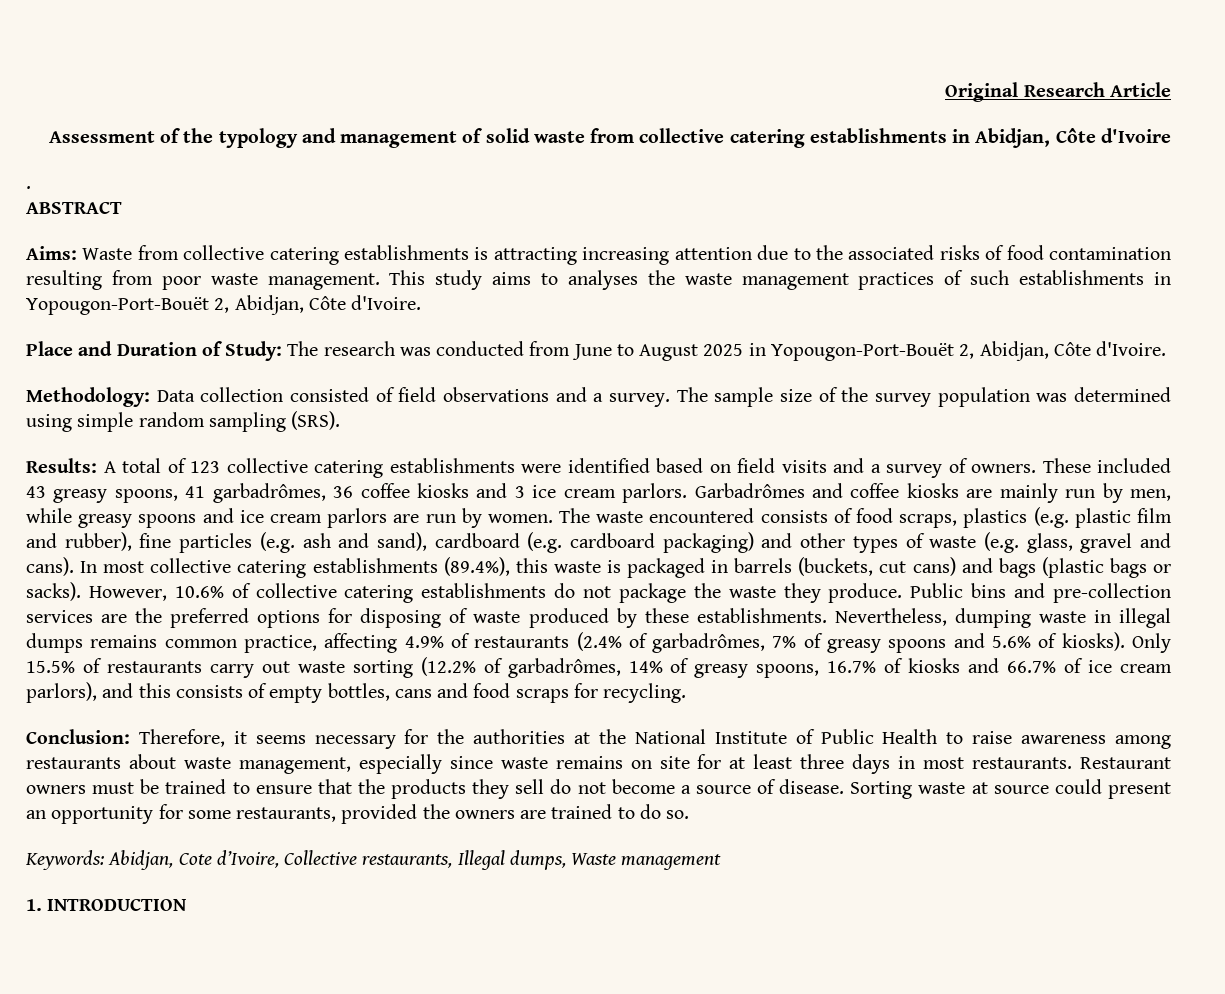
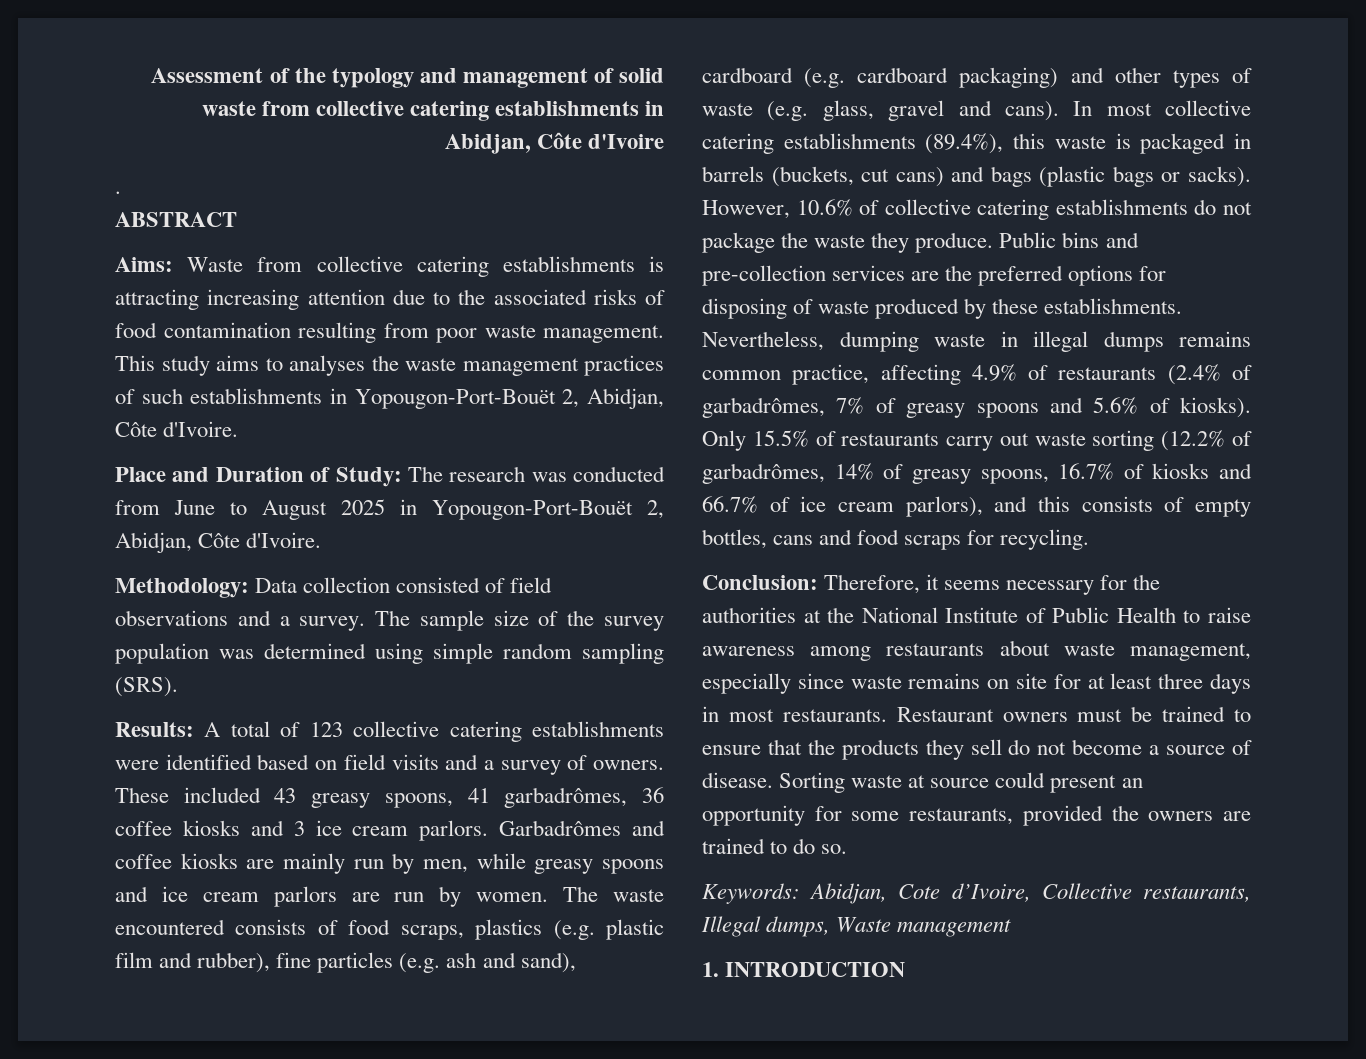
- Original Research Article

